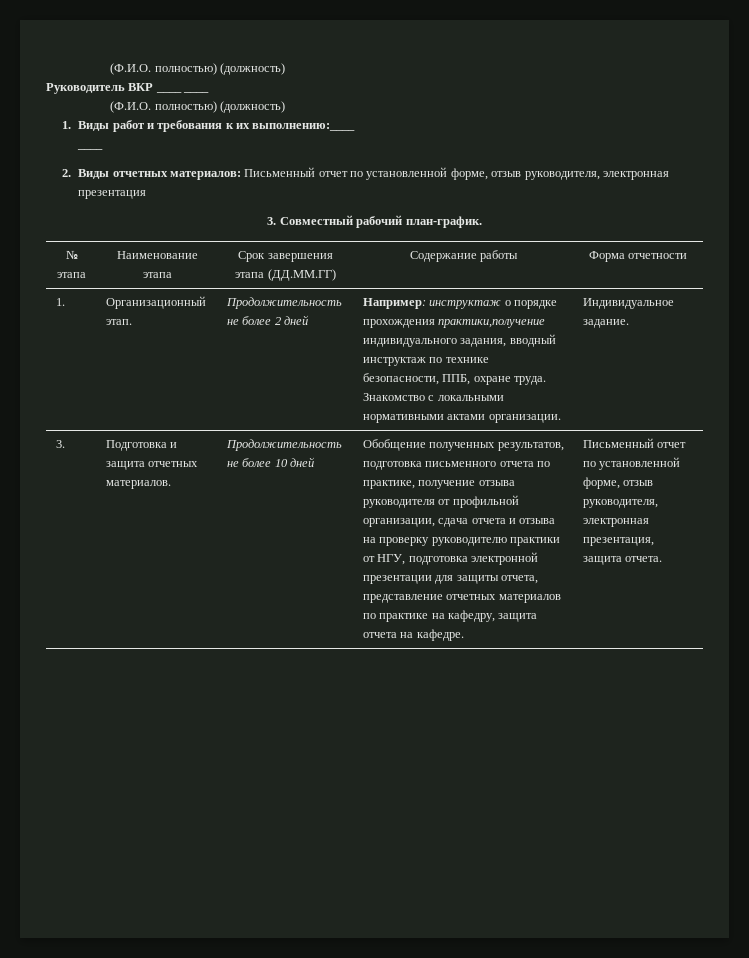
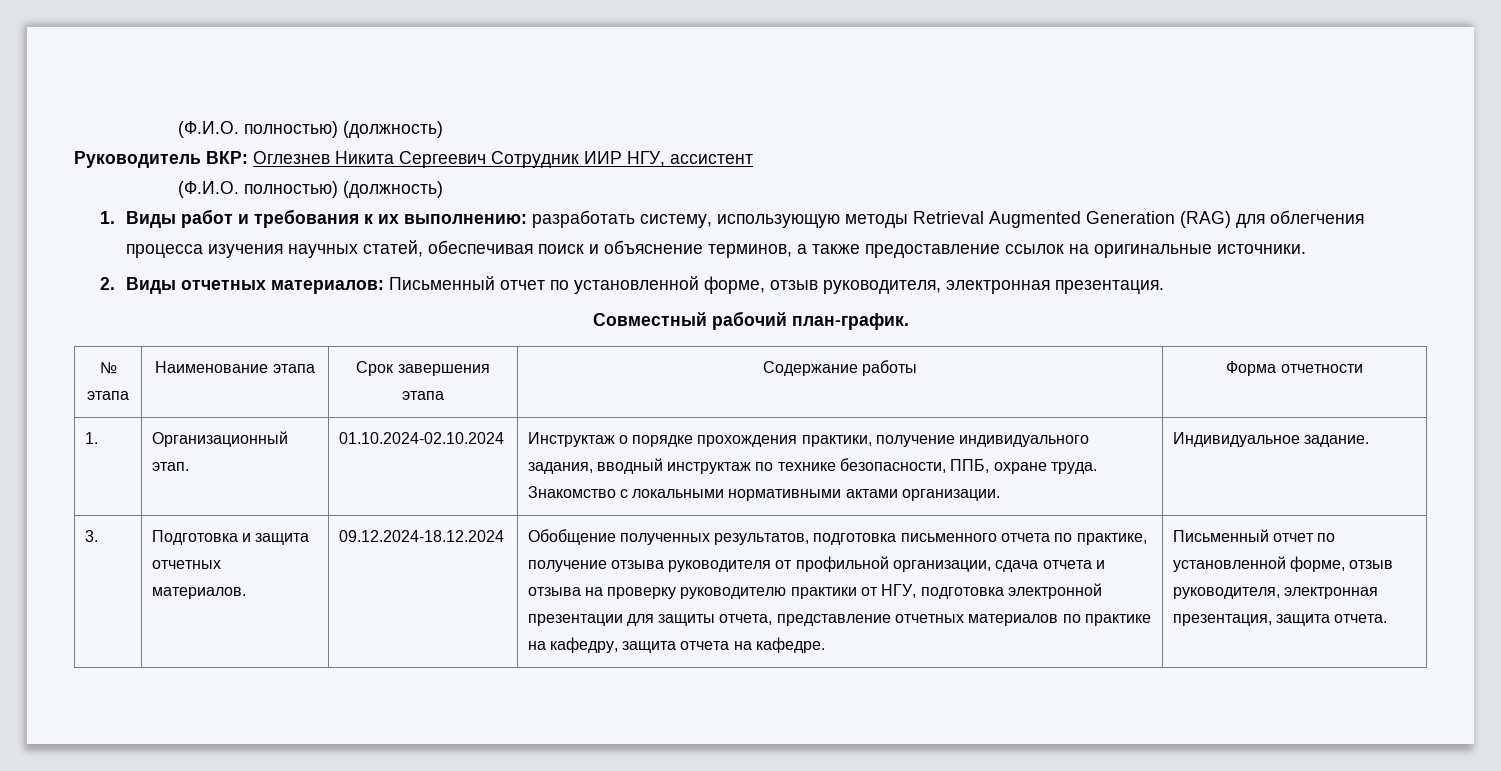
- Руководитель ВКР ____ ____
+ Руководитель ВКР: Оглезнев Никита Сергеевич Сотрудник ИИР НГУ, ассистент
- 1. Виды работ и требования к их выполнению:____
- ____
+ 1. Виды работ и требования к их выполнению: разработать систему, использующую методы Retrieval Augmented Generation (RAG) для облегчения процесса изучения научных статей, обеспечивая поиск и объяснение терминов, а также предоставление ссылок на оригинальные источники.
- 2. Виды отчетных материалов: Письменный отчет по установленной форме, отзыв руководителя, электронная презентация
- 3. Совместный рабочий план-график.
+ 2. Виды отчетных материалов: Письменный отчет по установленной форме, отзыв руководителя, электронная презентация.
+ Совместный рабочий план-график.
- № этапа | Наименование этапа | Срок завершения этапа (ДД.ММ.ГГ) | Содержание работы | Форма отчетности
+ № этапа | Наименование этапа | Срок завершения этапа | Содержание работы | Форма отчетности
- 1. | Организационный этап. | Продолжительность не более 2 дней | Например: инструктаж о порядке прохождения практики,получение индивидуального задания, вводный инструктаж по технике безопасности, ППБ, охране труда. Знакомство с локальными нормативными актами организации. | Индивидуальное задание.
+ 1. | Организационный этап. | 01.10.2024-02.10.2024 | Инструктаж о порядке прохождения практики, получение индивидуального задания, вводный инструктаж по технике безопасности, ППБ, охране труда. Знакомство с локальными нормативными актами организации. | Индивидуальное задание.
- Продолжительность не более 10 дней
+ 09.12.2024-18.12.2024

